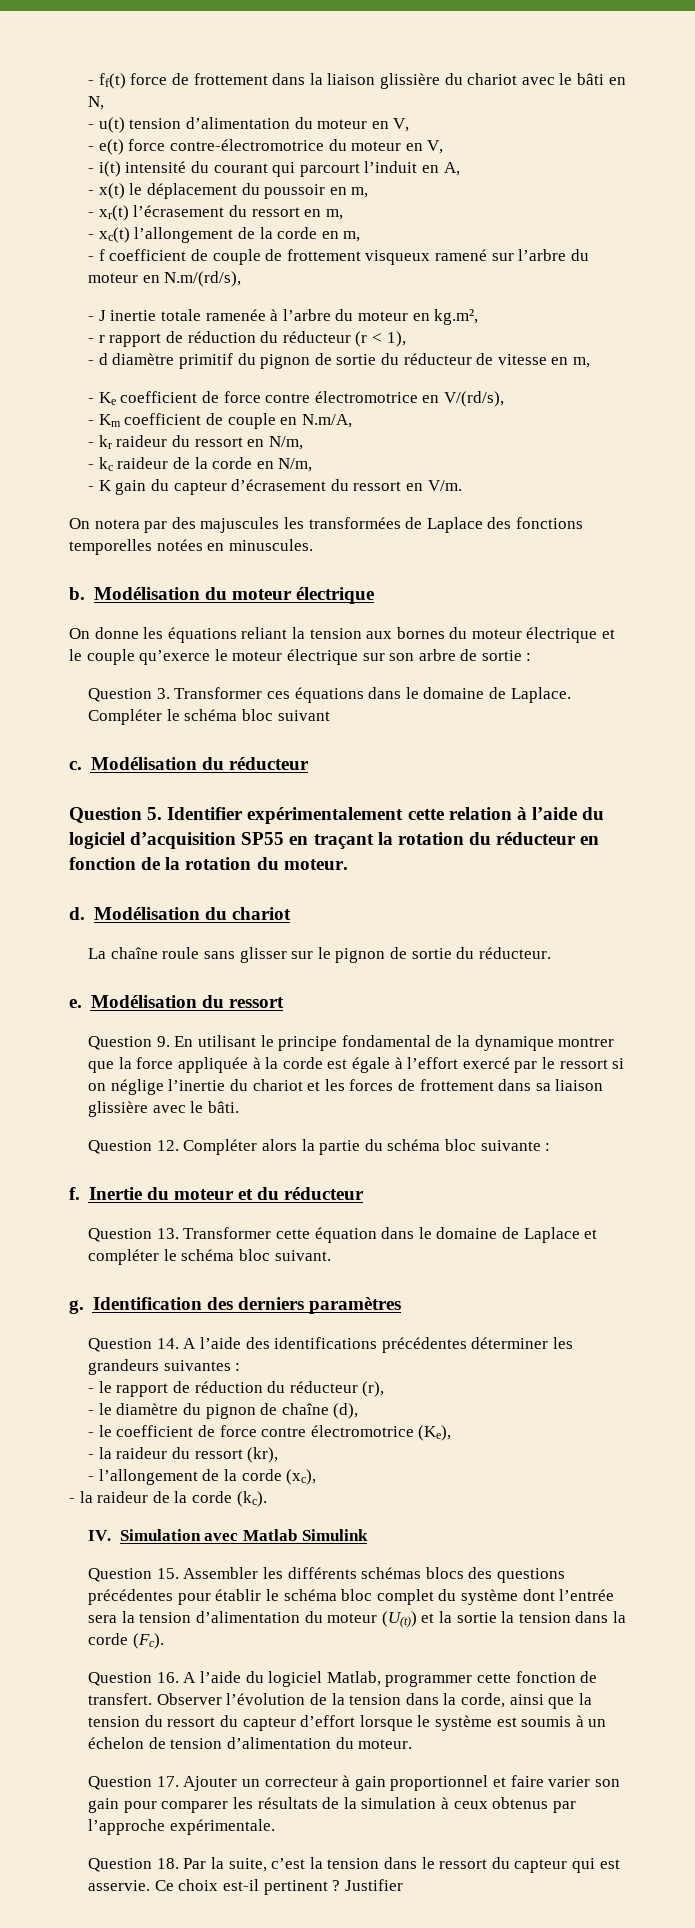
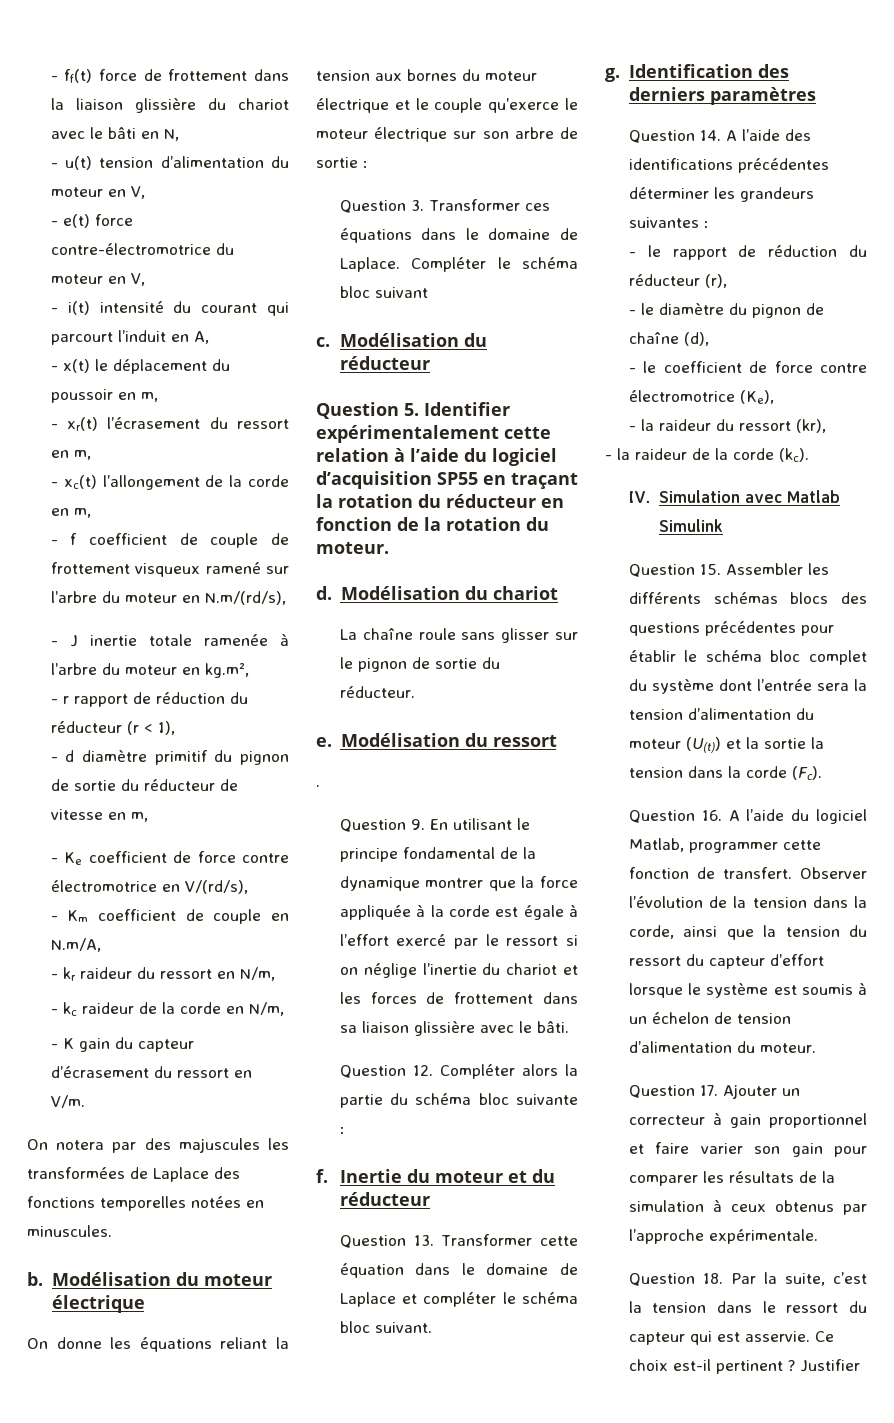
+ .
- - l’allongement de la corde (xc),

